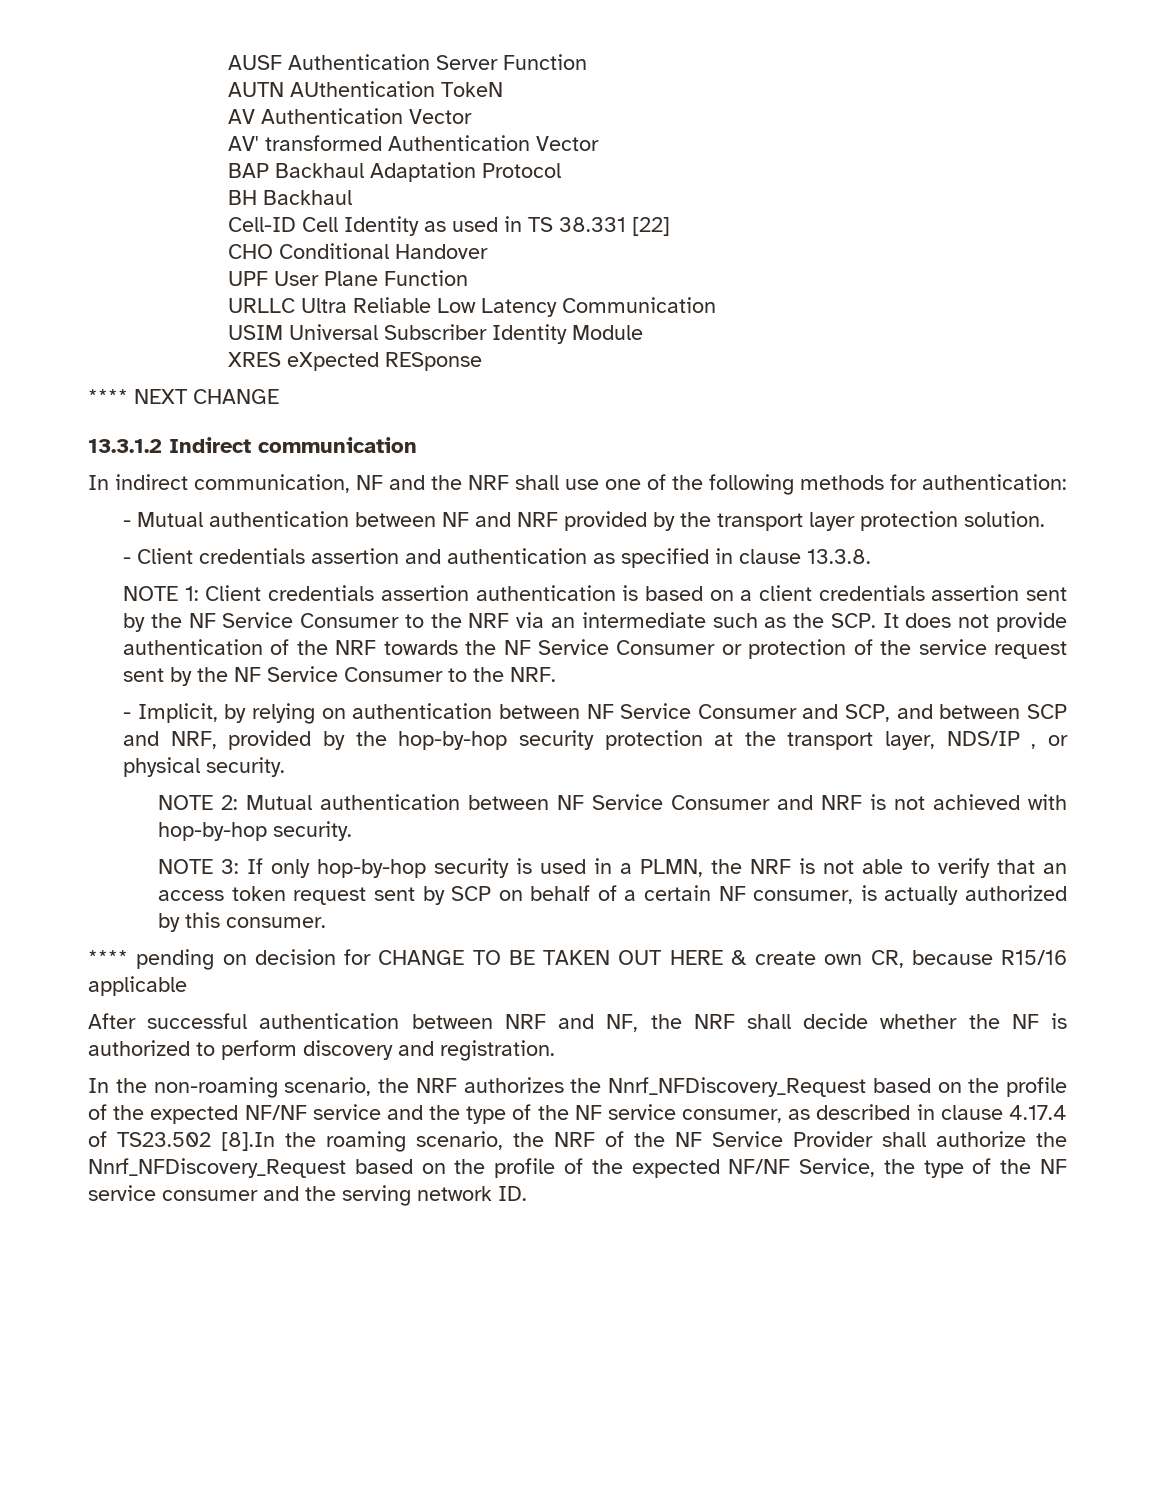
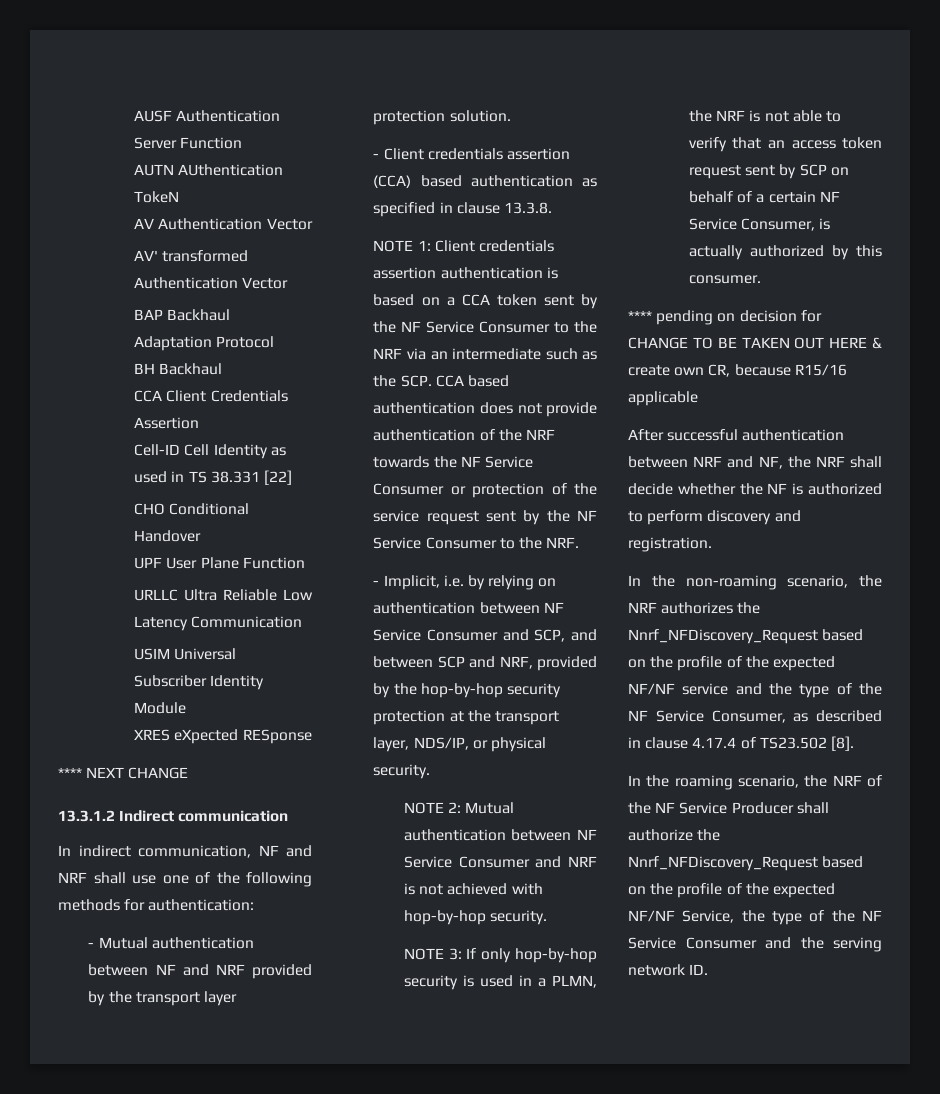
+ CCA Client Credentials Assertion
- In indirect communication, NF and the NRF shall use one of the following methods for authentication:
+ In indirect communication, NF and NRF shall use one of the following methods for authentication:
- - Client credentials assertion and authentication as specified in clause 13.3.8.
+ - Client credentials assertion (CCA) based authentication as specified in clause 13.3.8.
- NOTE 1: Client credentials assertion authentication is based on a client credentials assertion sent by the NF Service Consumer to the NRF via an intermediate such as the SCP. It does not provide authentication of the NRF towards the NF Service Consumer or protection of the service request sent by the NF Service Consumer to the NRF.
+ NOTE 1: Client credentials assertion authentication is based on a CCA token sent by the NF Service Consumer to the NRF via an intermediate such as the SCP. CCA based authentication does not provide authentication of the NRF towards the NF Service Consumer or protection of the service request sent by the NF Service Consumer to the NRF.
- - Implicit, by relying on authentication between NF Service Consumer and SCP, and between SCP and NRF, provided by the hop-by-hop security protection at the transport layer, NDS/IP , or physical security.
+ - Implicit, i.e. by relying on authentication between NF Service Consumer and SCP, and between SCP and NRF, provided by the hop-by-hop security protection at the transport layer, NDS/IP, or physical security.
- NOTE 3: If only hop-by-hop security is used in a PLMN, the NRF is not able to verify that an access token request sent by SCP on behalf of a certain NF consumer, is actually authorized by this consumer.
+ NOTE 3: If only hop-by-hop security is used in a PLMN, the NRF is not able to verify that an access token request sent by SCP on behalf of a certain NF Service Consumer, is actually authorized by this consumer.
- In the non-roaming scenario, the NRF authorizes the Nnrf_NFDiscovery_Request based on the profile of the expected NF/NF service and the type of the NF service consumer, as described in clause 4.17.4 of TS23.502 [8].In the roaming scenario, the NRF of the NF Service Provider shall authorize the Nnrf_NFDiscovery_Request based on the profile of the expected NF/NF Service, the type of the NF service consumer and the serving network ID.
+ In the non-roaming scenario, the NRF authorizes the Nnrf_NFDiscovery_Request based on the profile of the expected NF/NF service and the type of the NF Service Consumer, as described in clause 4.17.4 of TS23.502 [8].
+ In the roaming scenario, the NRF of the NF Service Producer shall authorize the Nnrf_NFDiscovery_Request based on the profile of the expected NF/NF Service, the type of the NF Service Consumer and the serving network ID.

